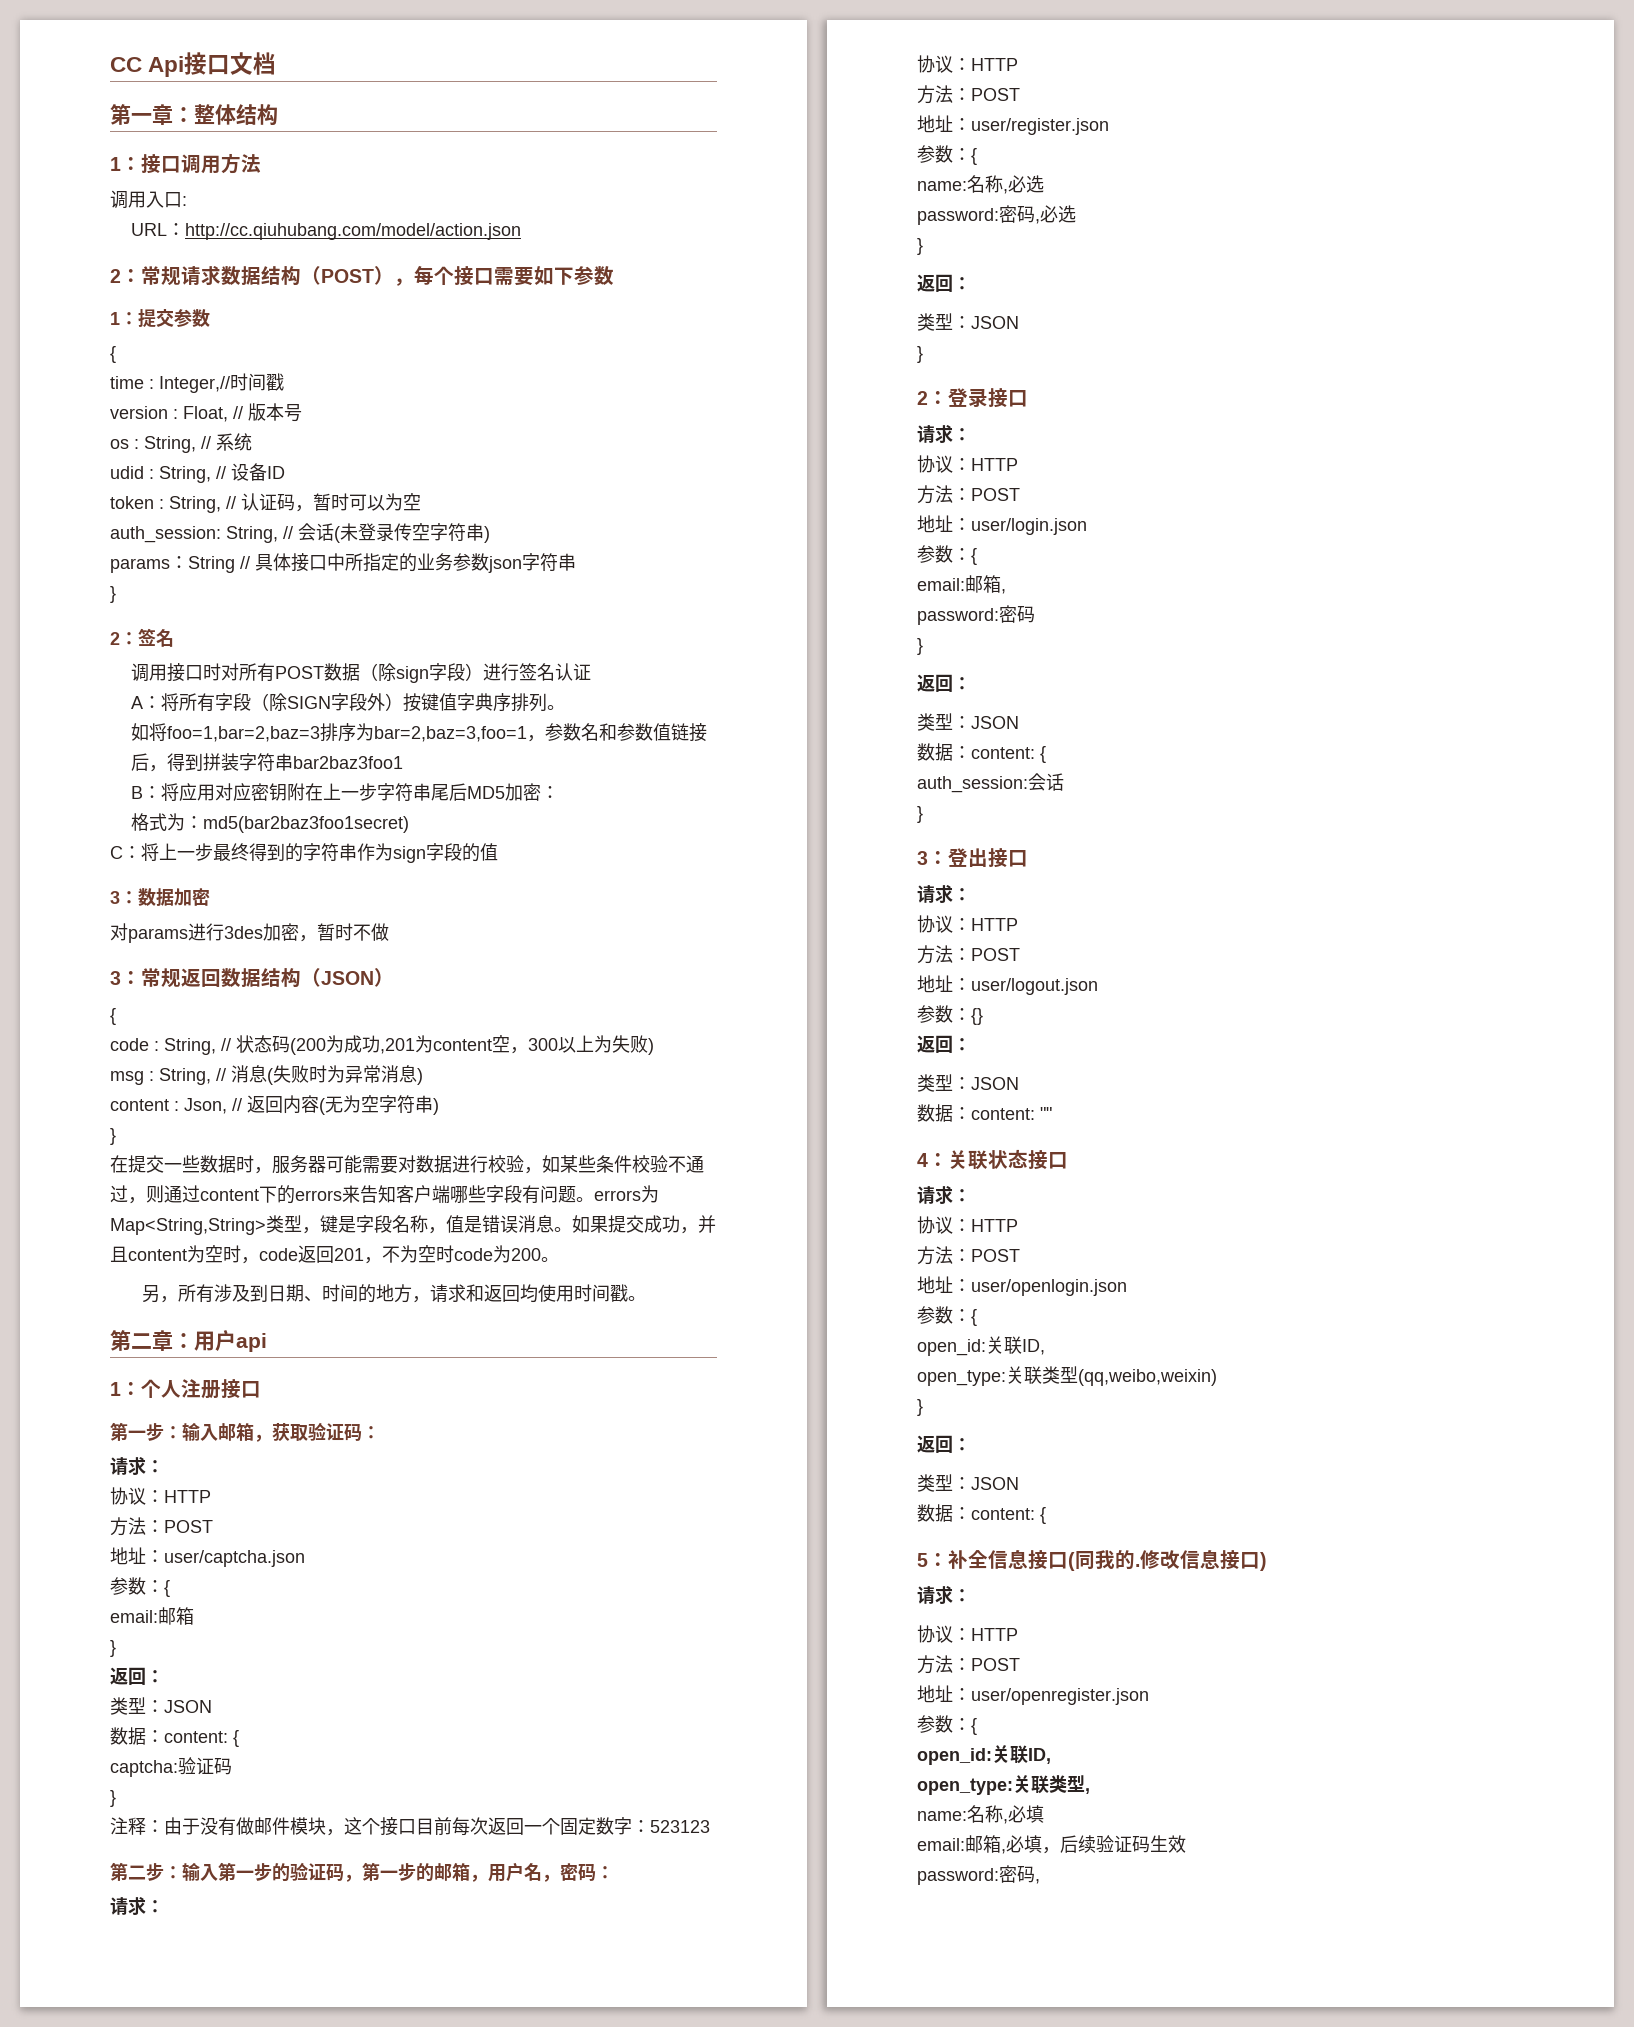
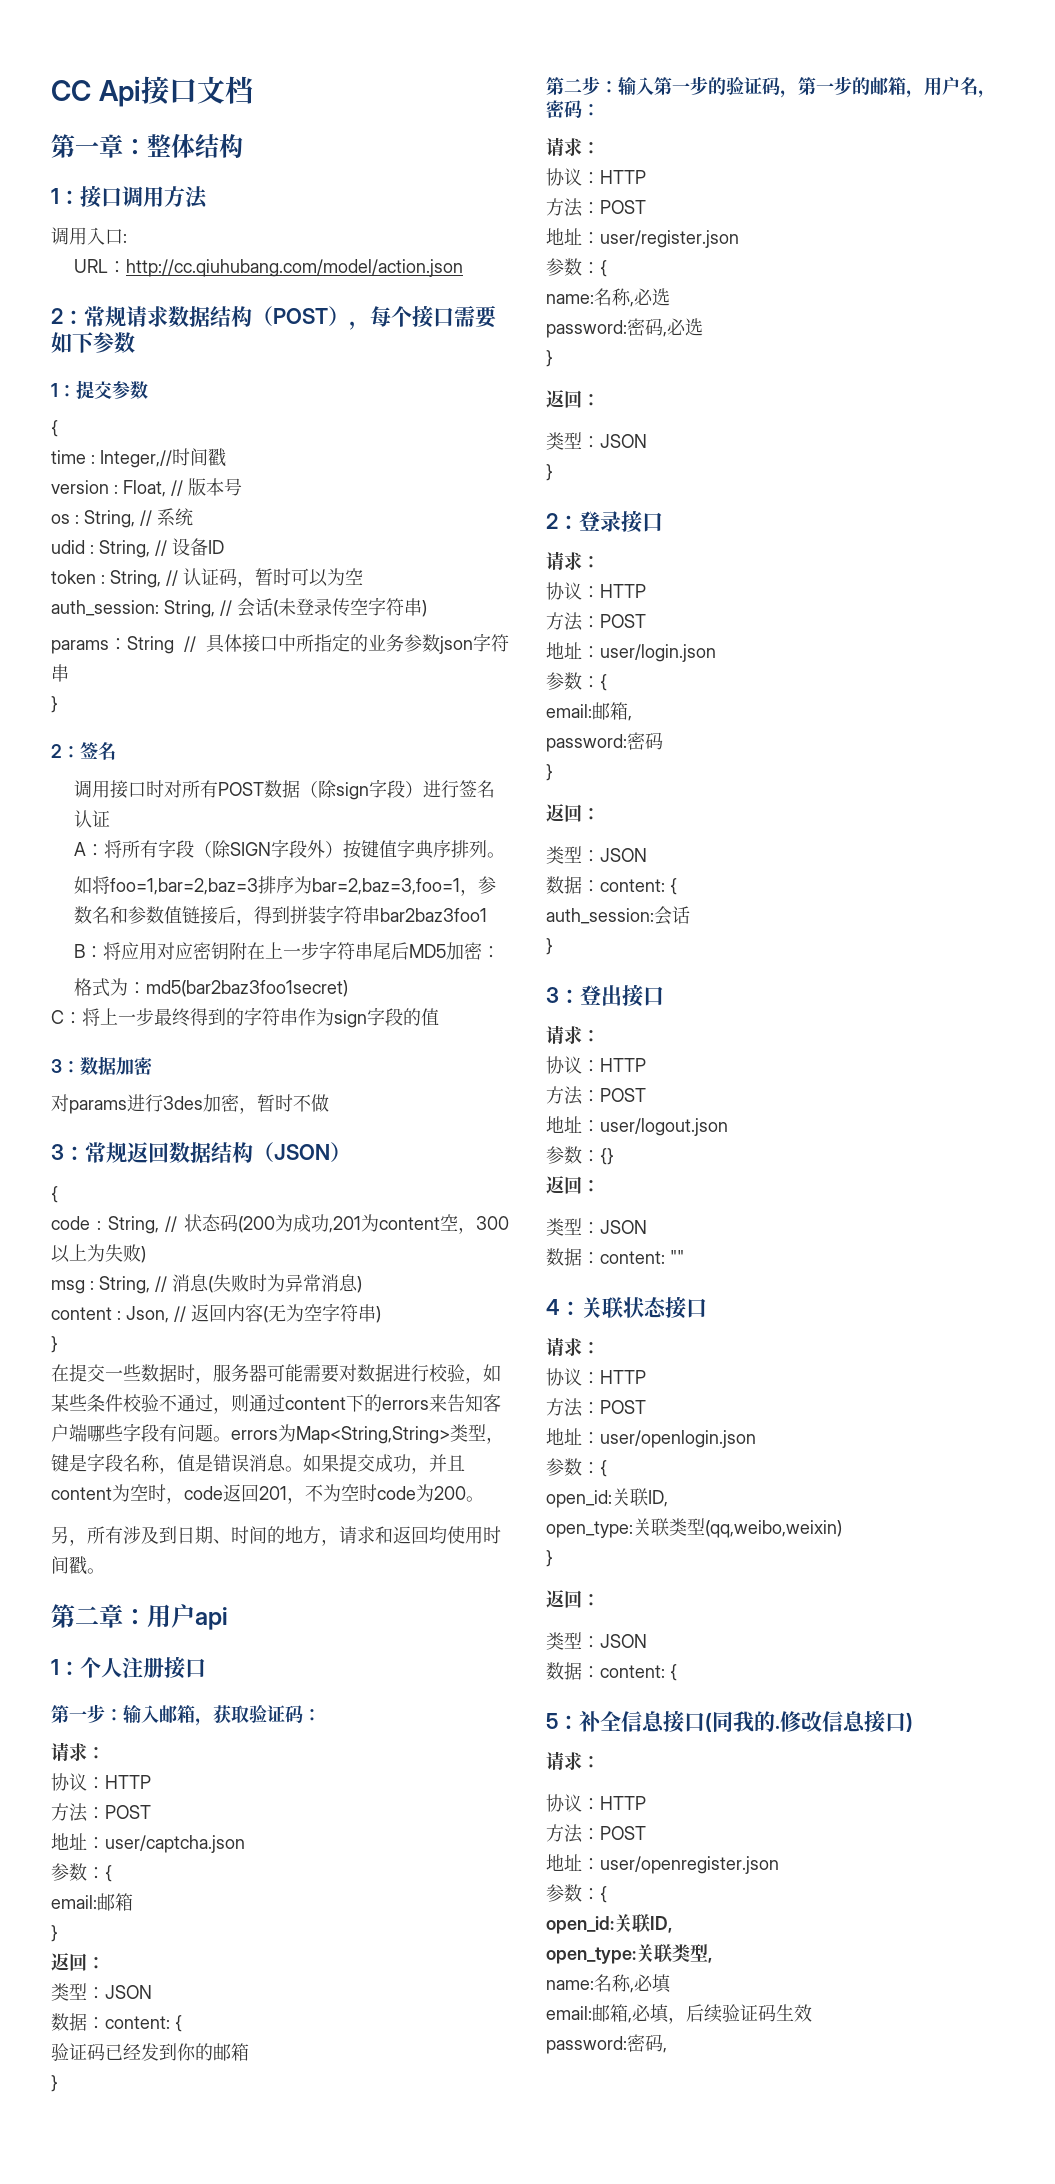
- captcha:验证码
+ 验证码已经发到你的邮箱
  }
- 注释：由于没有做邮件模块，这个接口目前每次返回一个固定数字：523123

